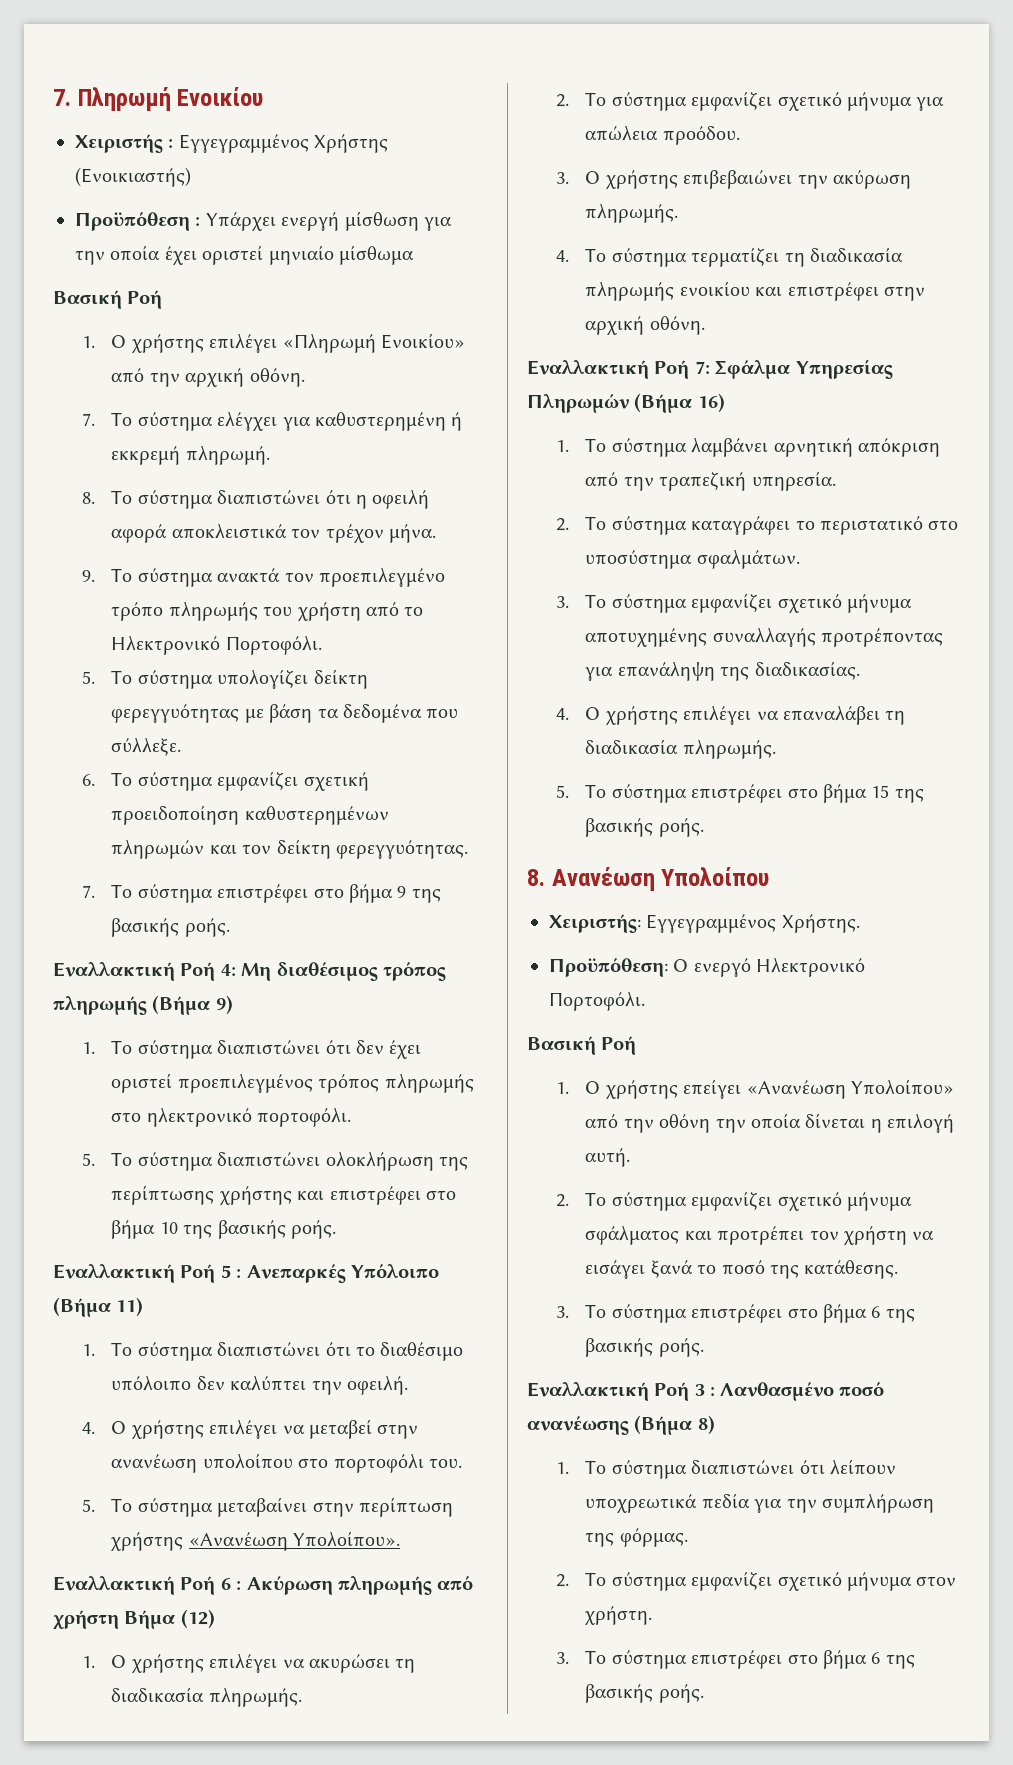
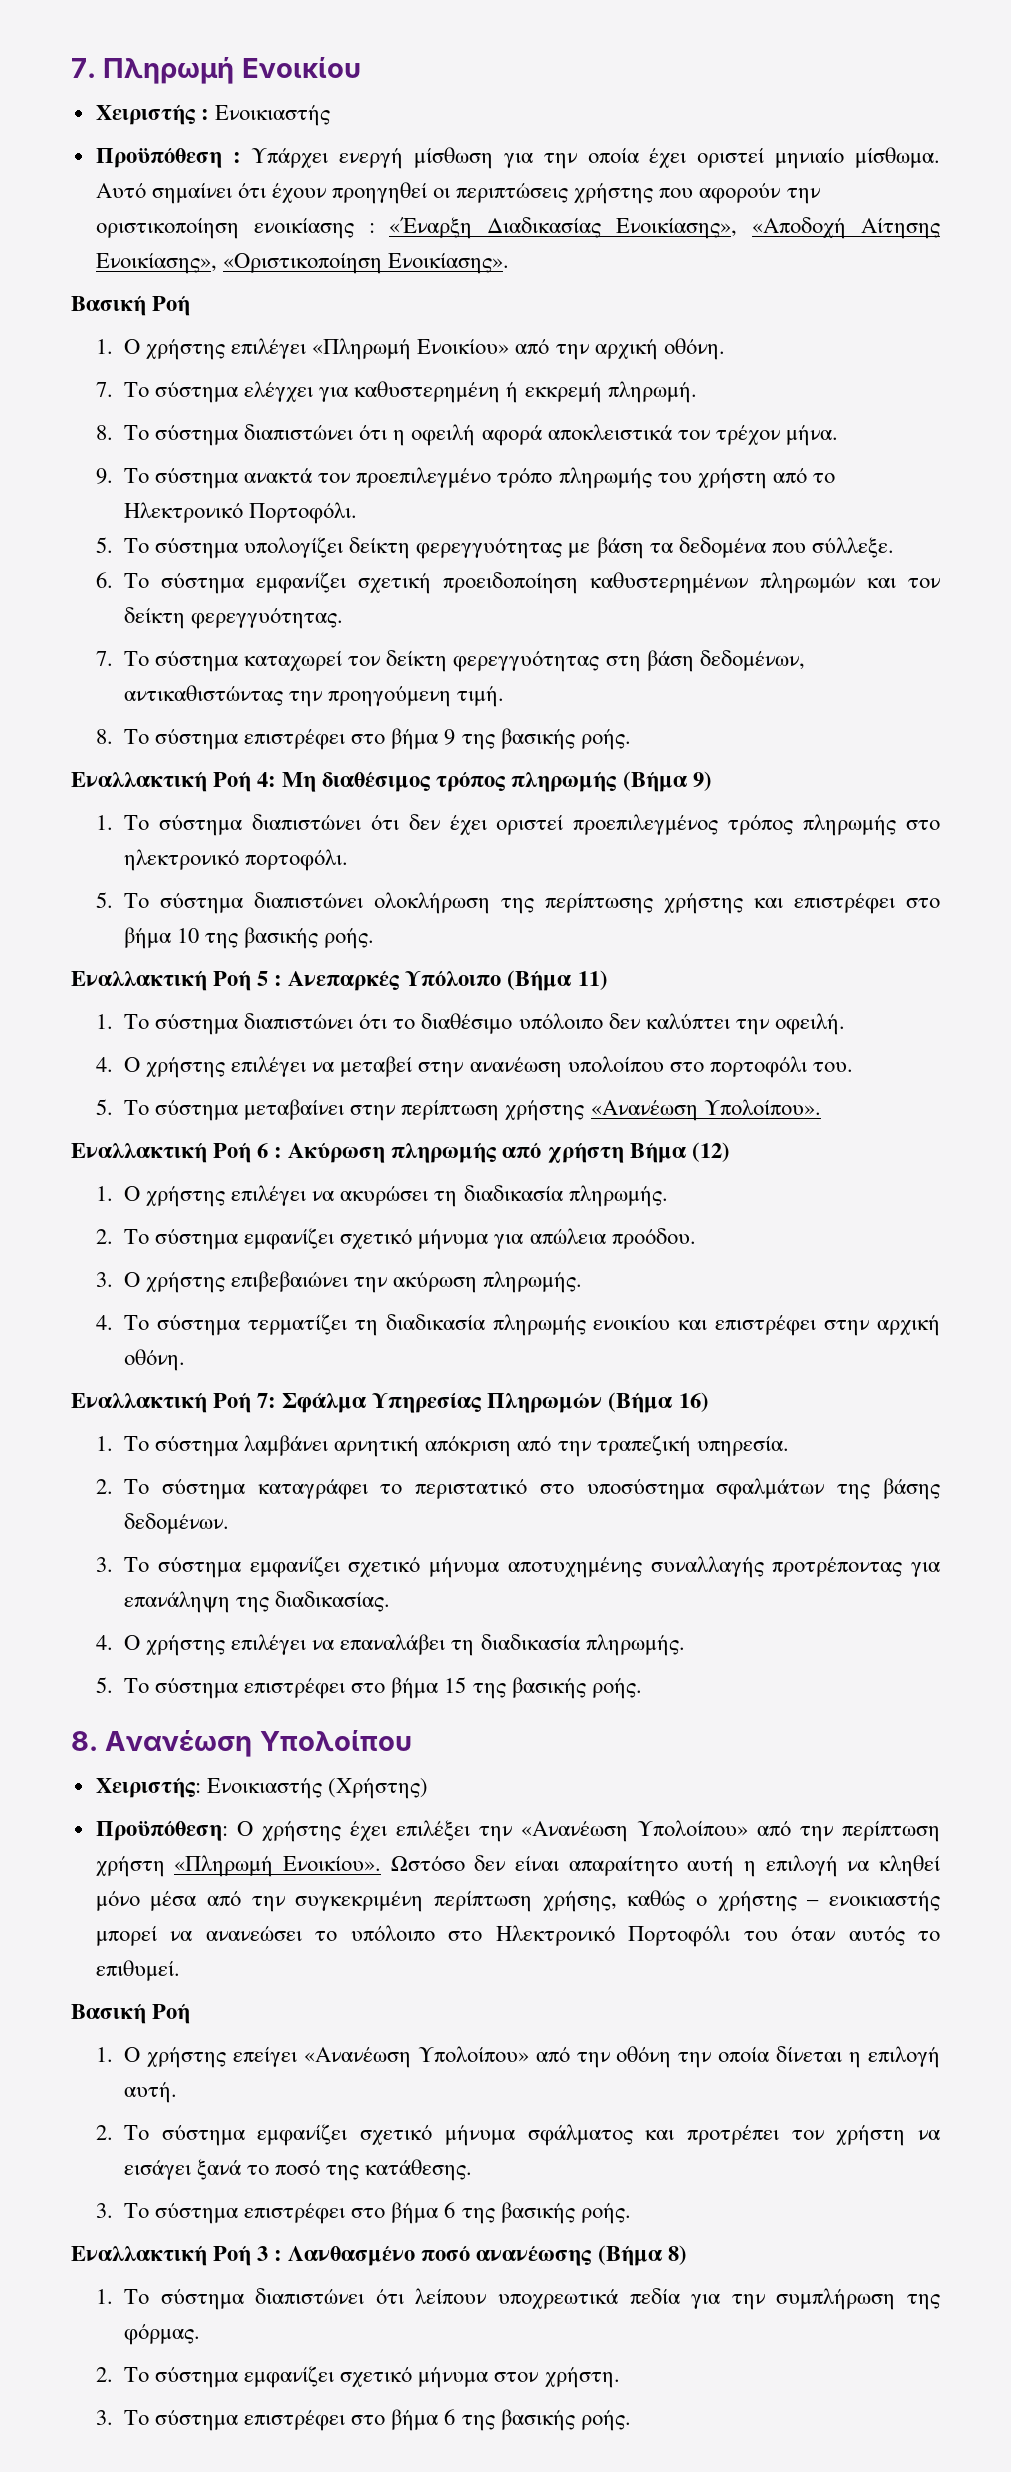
- Χειριστής : Εγγεγραμμένος Χρήστης (Ενοικιαστής)
+ Χειριστής : Ενοικιαστής
- Προϋπόθεση : Υπάρχει ενεργή μίσθωση για την οποία έχει οριστεί μηνιαίο μίσθωμα
+ Προϋπόθεση : Υπάρχει ενεργή μίσθωση για την οποία έχει οριστεί μηνιαίο μίσθωμα. Αυτό σημαίνει ότι έχουν προηγηθεί οι περιπτώσεις χρήστης που αφορούν την οριστικοποίηση ενοικίασης : «Έναρξη Διαδικασίας Ενοικίασης», «Αποδοχή Αίτησης Ενοικίασης», «Οριστικοποίηση Ενοικίασης».
- 7. Το σύστημα επιστρέφει στο βήμα 9 της βασικής ροής.
+ 7. Το σύστημα καταχωρεί τον δείκτη φερεγγυότητας στη βάση δεδομένων, αντικαθιστώντας την προηγούμενη τιμή.
+ 8. Το σύστημα επιστρέφει στο βήμα 9 της βασικής ροής.
- 2. Το σύστημα καταγράφει το περιστατικό στο υποσύστημα σφαλμάτων.
+ 2. Το σύστημα καταγράφει το περιστατικό στο υποσύστημα σφαλμάτων της βάσης δεδομένων.
- Χειριστής: Εγγεγραμμένος Χρήστης.
+ Χειριστής: Ενοικιαστής (Χρήστης)
- Προϋπόθεση: Ο ενεργό Ηλεκτρονικό Πορτοφόλι.
+ Προϋπόθεση: Ο χρήστης έχει επιλέξει την «Ανανέωση Υπολοίπου» από την περίπτωση χρήστη «Πληρωμή Ενοικίου». Ωστόσο δεν είναι απαραίτητο αυτή η επιλογή να κληθεί μόνο μέσα από την συγκεκριμένη περίπτωση χρήσης, καθώς ο χρήστης – ενοικιαστής μπορεί να ανανεώσει το υπόλοιπο στο Ηλεκτρονικό Πορτοφόλι του όταν αυτός το επιθυμεί.

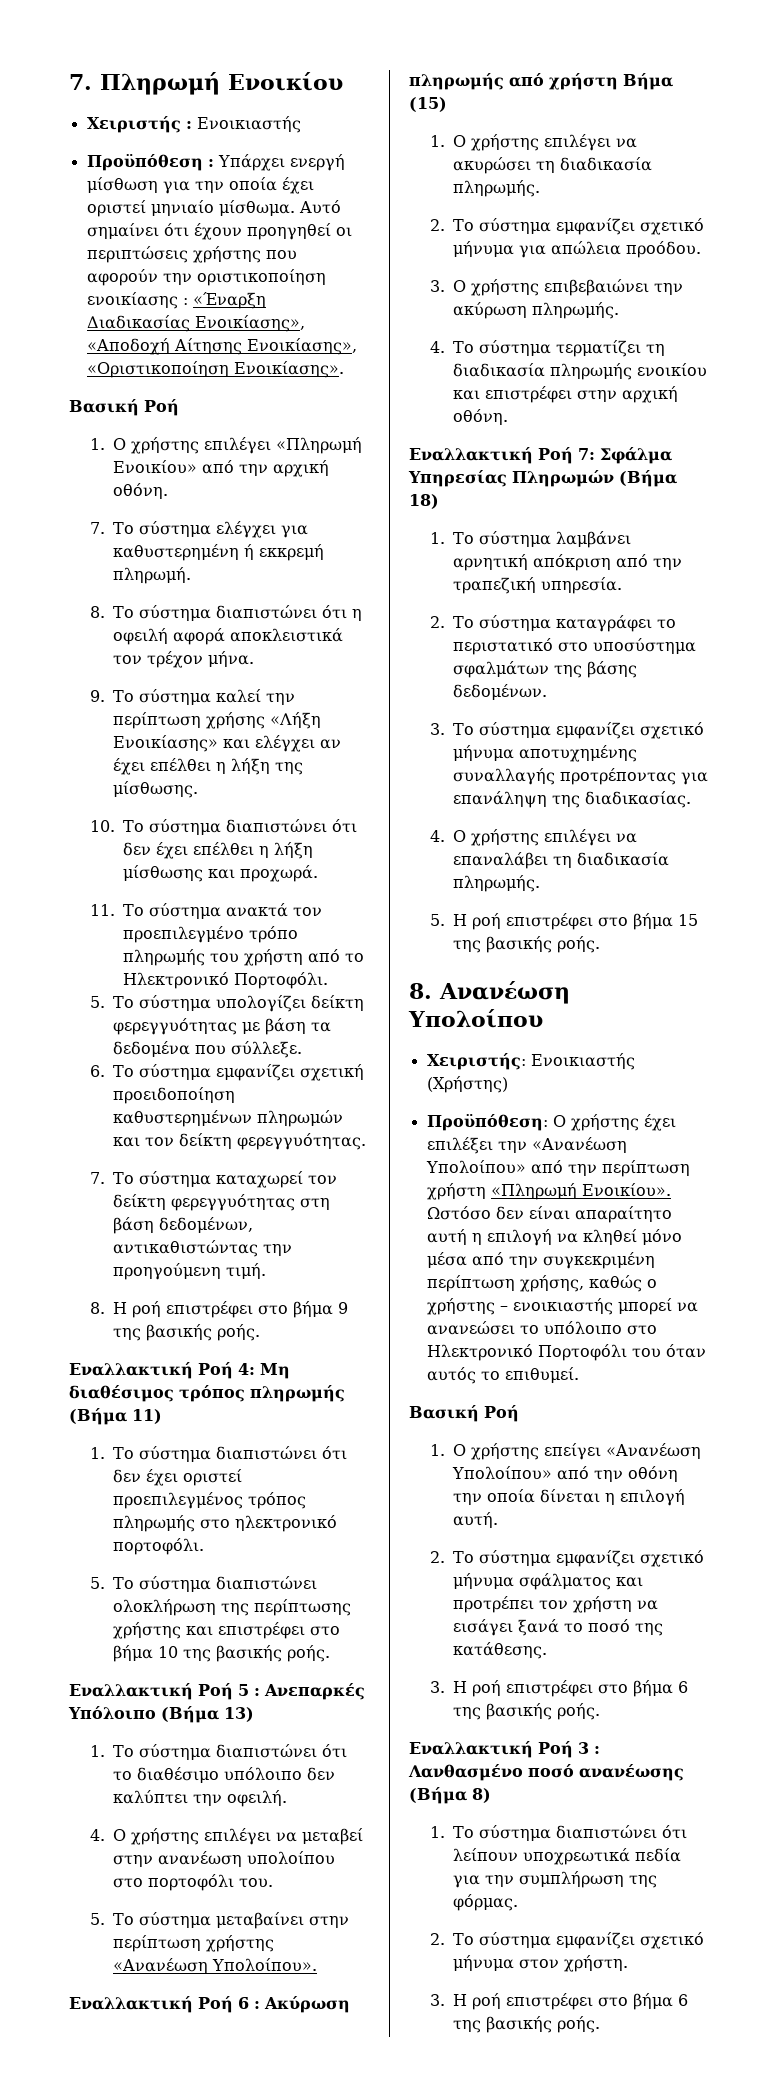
- 9. Το σύστημα ανακτά τον προεπιλεγμένο τρόπο πληρωμής του χρήστη από το Ηλεκτρονικό Πορτοφόλι.
+ 9. Το σύστημα καλεί την περίπτωση χρήσης «Λήξη Ενοικίασης» και ελέγχει αν έχει επέλθει η λήξη της μίσθωσης.
+ 10. Το σύστημα διαπιστώνει ότι δεν έχει επέλθει η λήξη μίσθωσης και προχωρά.
+ 11. Το σύστημα ανακτά τον προεπιλεγμένο τρόπο πληρωμής του χρήστη από το Ηλεκτρονικό Πορτοφόλι.
- 8. Το σύστημα επιστρέφει στο βήμα 9 της βασικής ροής.
+ 8. Η ροή επιστρέφει στο βήμα 9 της βασικής ροής.
- Εναλλακτική Ροή 4: Μη διαθέσιμος τρόπος πληρωμής (Βήμα 9)
+ Εναλλακτική Ροή 4: Μη διαθέσιμος τρόπος πληρωμής (Βήμα 11)
- Εναλλακτική Ροή 5 : Ανεπαρκές Υπόλοιπο (Βήμα 11)
+ Εναλλακτική Ροή 5 : Ανεπαρκές Υπόλοιπο (Βήμα 13)
- Εναλλακτική Ροή 6 : Ακύρωση πληρωμής από χρήστη Βήμα (12)
+ Εναλλακτική Ροή 6 : Ακύρωση πληρωμής από χρήστη Βήμα (15)
- Εναλλακτική Ροή 7: Σφάλμα Υπηρεσίας Πληρωμών (Βήμα 16)
+ Εναλλακτική Ροή 7: Σφάλμα Υπηρεσίας Πληρωμών (Βήμα 18)
- 5. Το σύστημα επιστρέφει στο βήμα 15 της βασικής ροής.
+ 5. Η ροή επιστρέφει στο βήμα 15 της βασικής ροής.
  2. Το σύστημα εμφανίζει σχετικό μήνυμα σφάλματος και προτρέπει τον χρήστη να εισάγει ξανά το ποσό της κατάθεσης.
- 3. Το σύστημα επιστρέφει στο βήμα 6 της βασικής ροής.
+ 3. Η ροή επιστρέφει στο βήμα 6 της βασικής ροής.
  2. Το σύστημα εμφανίζει σχετικό μήνυμα στον χρήστη.
- 3. Το σύστημα επιστρέφει στο βήμα 6 της βασικής ροής.
+ 3. Η ροή επιστρέφει στο βήμα 6 της βασικής ροής.

